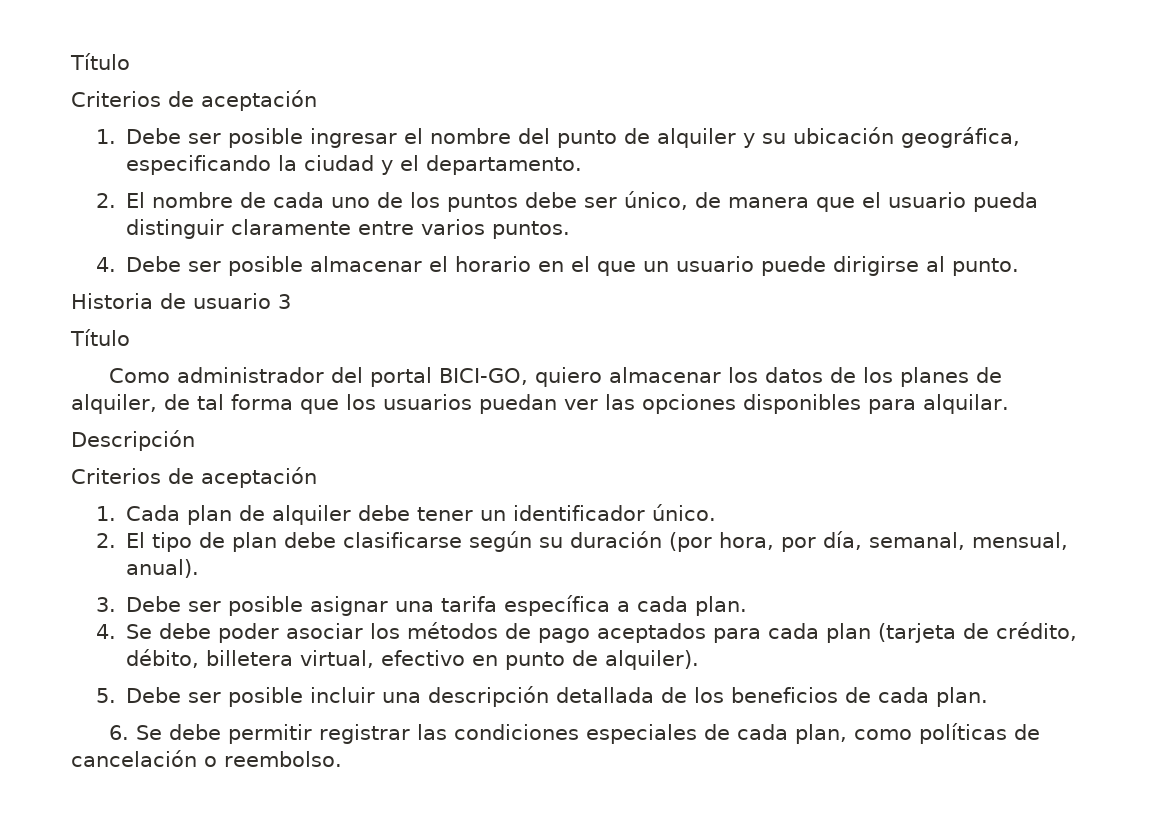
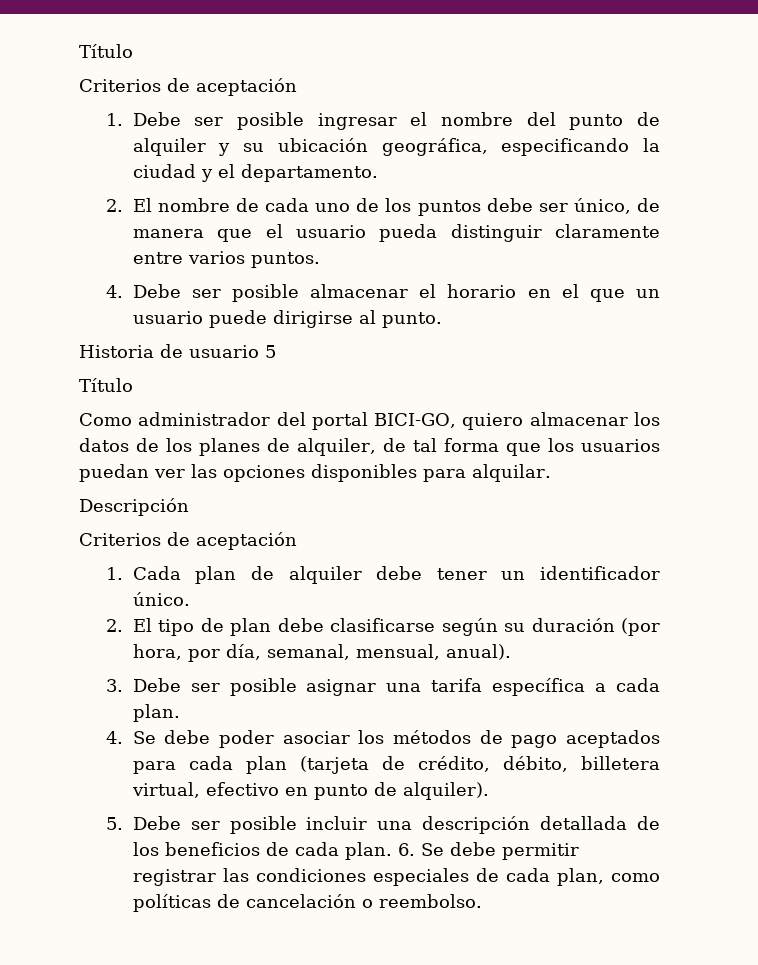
- Historia de usuario 3
+ Historia de usuario 5
- 5. Debe ser posible incluir una descripción detallada de los beneficios de cada plan.
- 6. Se debe permitir registrar las condiciones especiales de cada plan, como políticas de cancelación o reembolso.
+ 5. Debe ser posible incluir una descripción detallada de los beneficios de cada plan. 6. Se debe permitir registrar las condiciones especiales de cada plan, como políticas de cancelación o reembolso.

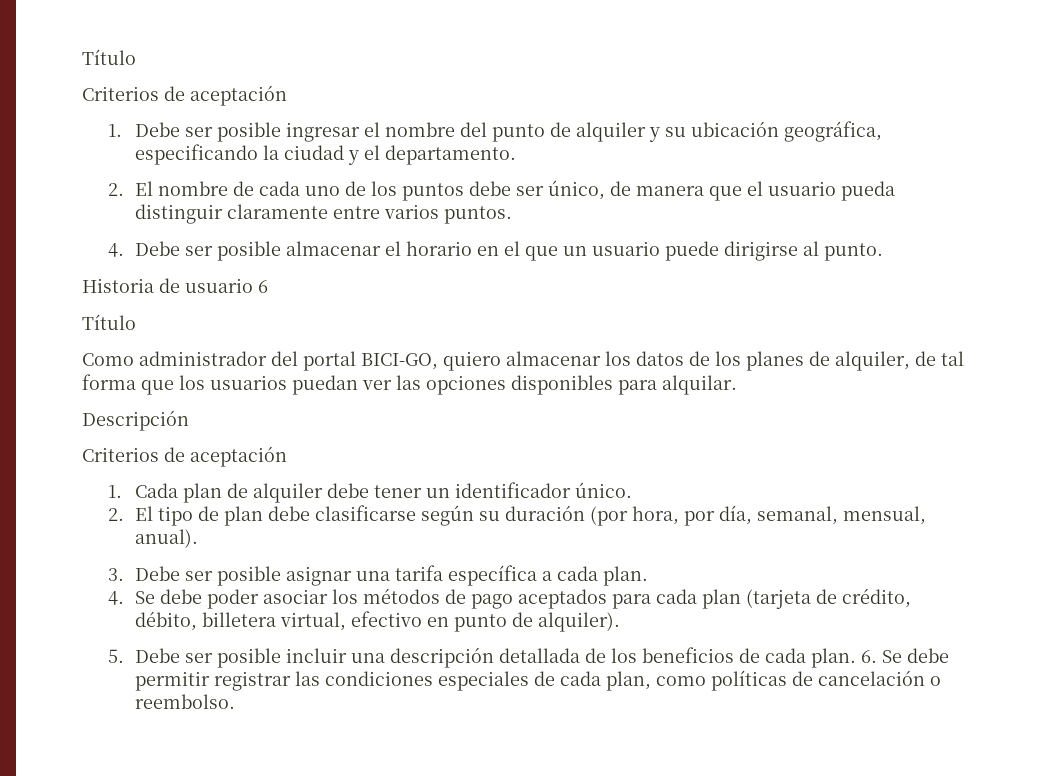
- Historia de usuario 5
+ Historia de usuario 6

